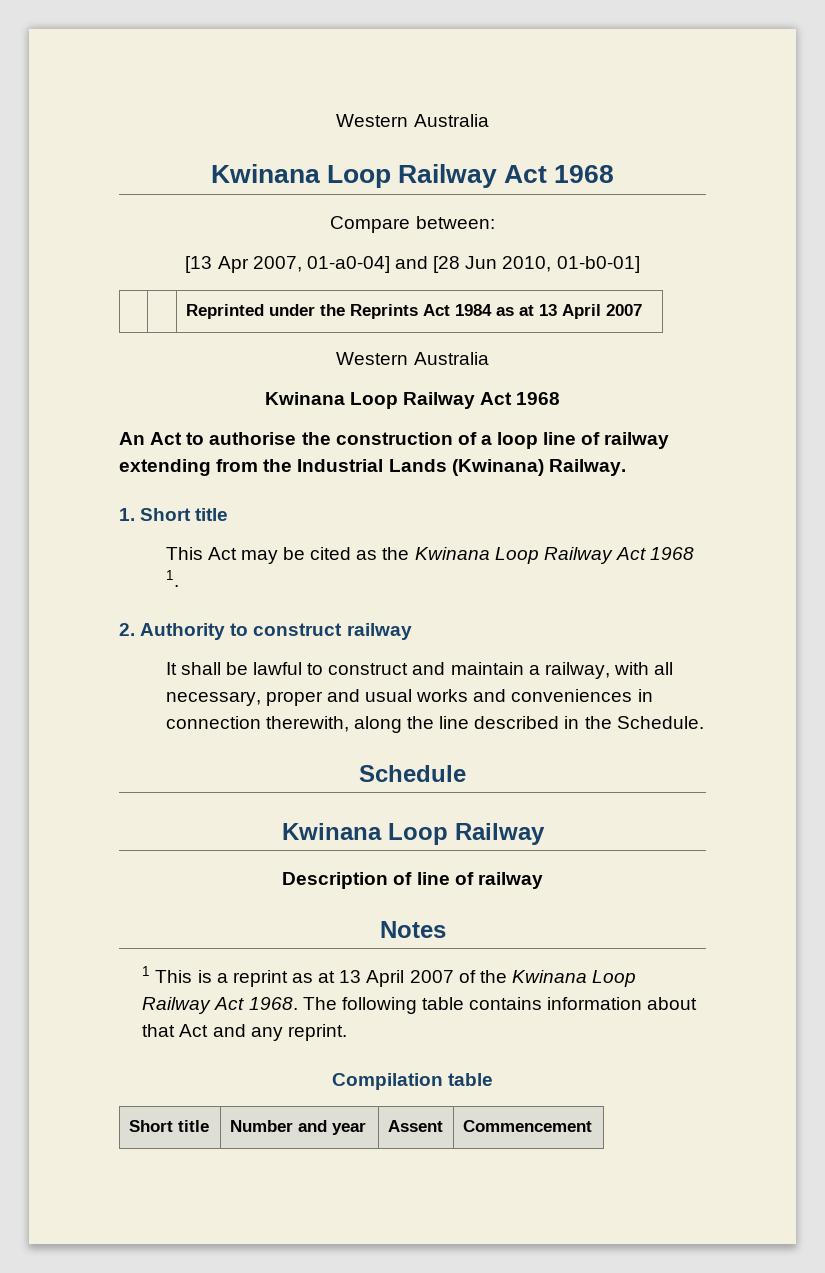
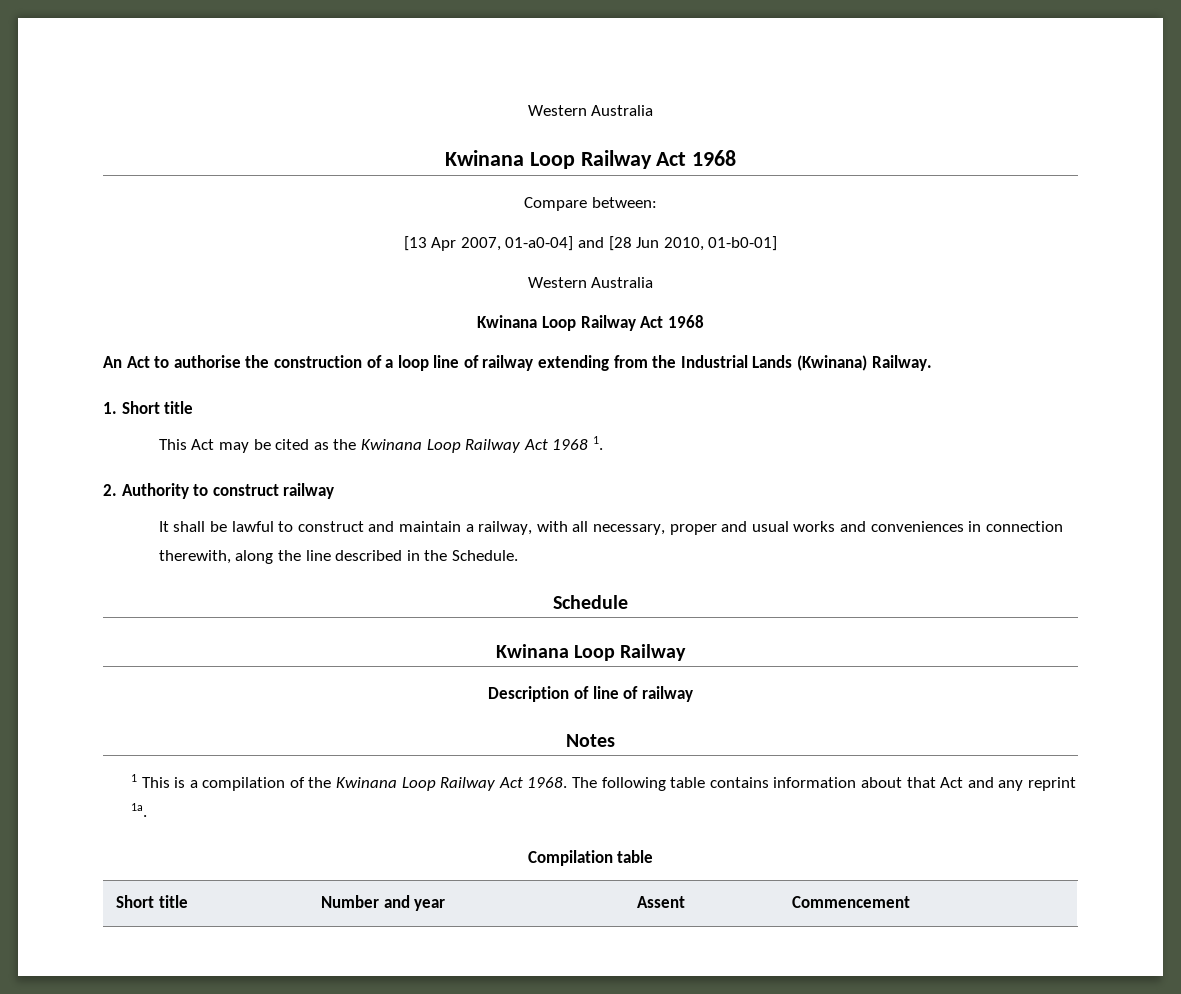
- | | Reprinted under the Reprints Act 1984 as at 13 April 2007
- 1 This is a reprint as at 13 April 2007 of the Kwinana Loop Railway Act 1968.
+ 1 This is a compilation of the Kwinana Loop Railway Act 1968.
- The following table contains information about that Act and any reprint.
+ The following table contains information about that Act and any reprint 1a.

